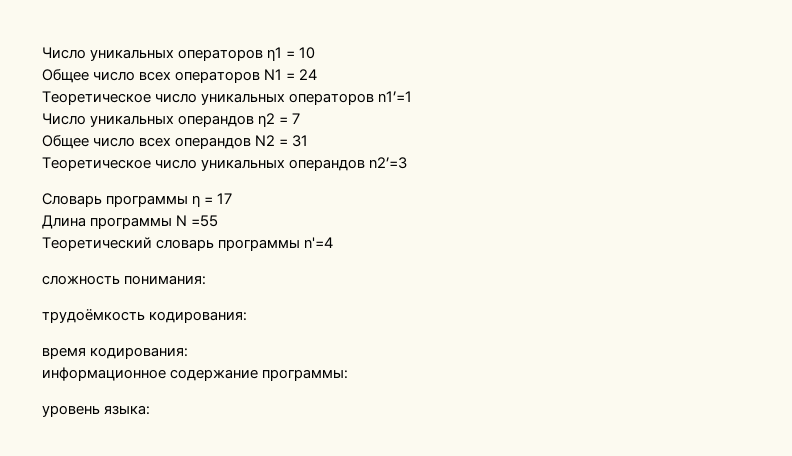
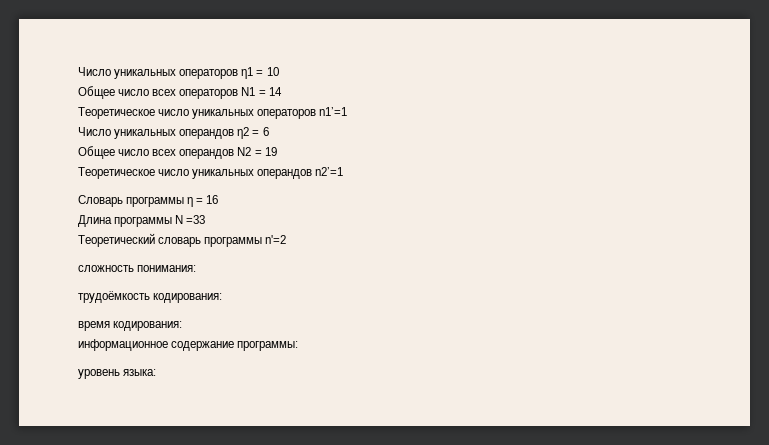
- Общее число всех операторов N1 = 24
+ Общее число всех операторов N1 = 14
- Число уникальных операндов η2 = 7
+ Число уникальных операндов η2 = 6
- Общее число всех операндов N2 = 31
+ Общее число всех операндов N2 = 19
- Теоретическое число уникальных операндов n2’=3
+ Теоретическое число уникальных операндов n2’=1
- Словарь программы η = 17
+ Словарь программы η = 16
- Длина программы N =55
+ Длина программы N =33
- Теоретический словарь программы n'=4
+ Теоретический словарь программы n'=2

